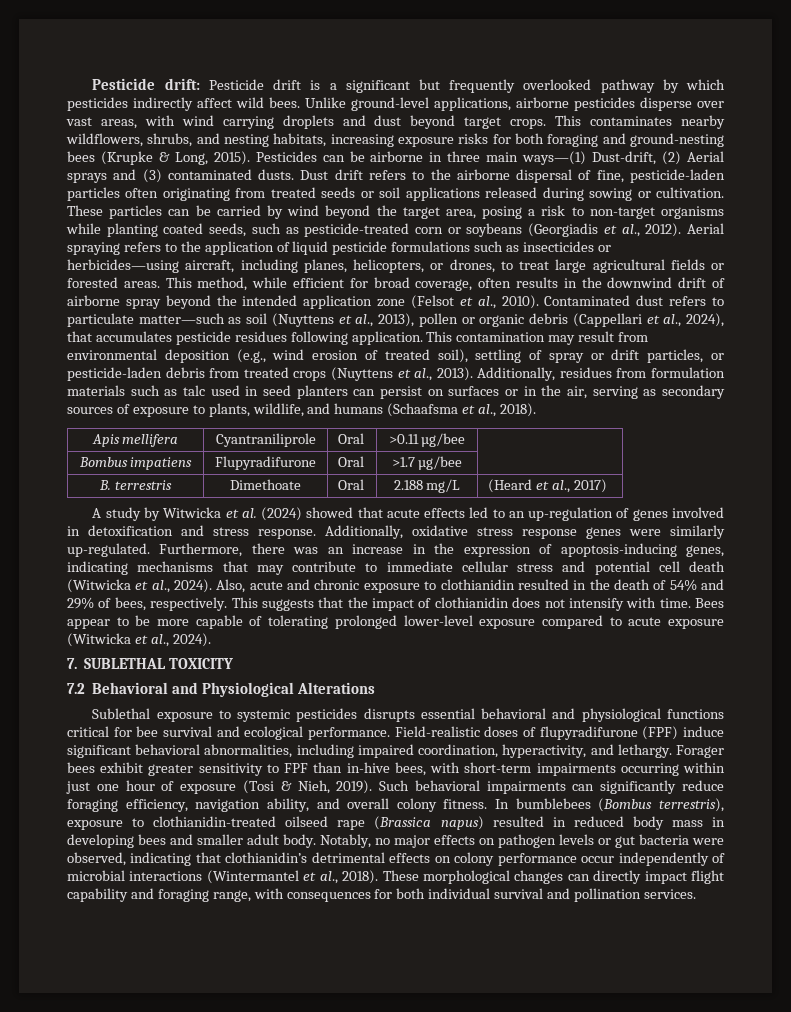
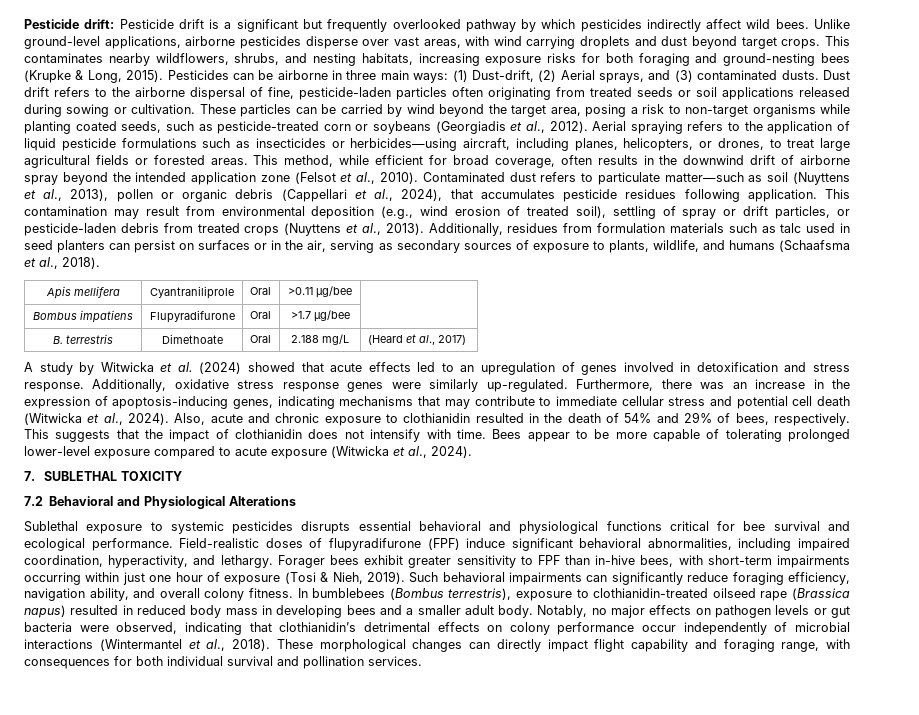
- Pesticides can be airborne in three main ways—(1) Dust-drift, (2) Aerial sprays and (3) contaminated dusts.
+ Pesticides can be airborne in three main ways: (1) Dust-drift, (2) Aerial sprays, and (3) contaminated dusts.
- A study by Witwicka et al. (2024) showed that acute effects led to an up-regulation of genes involved in detoxification and stress response.
+ A study by Witwicka et al. (2024) showed that acute effects led to an upregulation of genes involved in detoxification and stress response.
- In bumblebees (Bombus terrestris), exposure to clothianidin-treated oilseed rape (Brassica napus) resulted in reduced body mass in developing bees and smaller adult body.
+ In bumblebees (Bombus terrestris), exposure to clothianidin-treated oilseed rape (Brassica napus) resulted in reduced body mass in developing bees and a smaller adult body.

